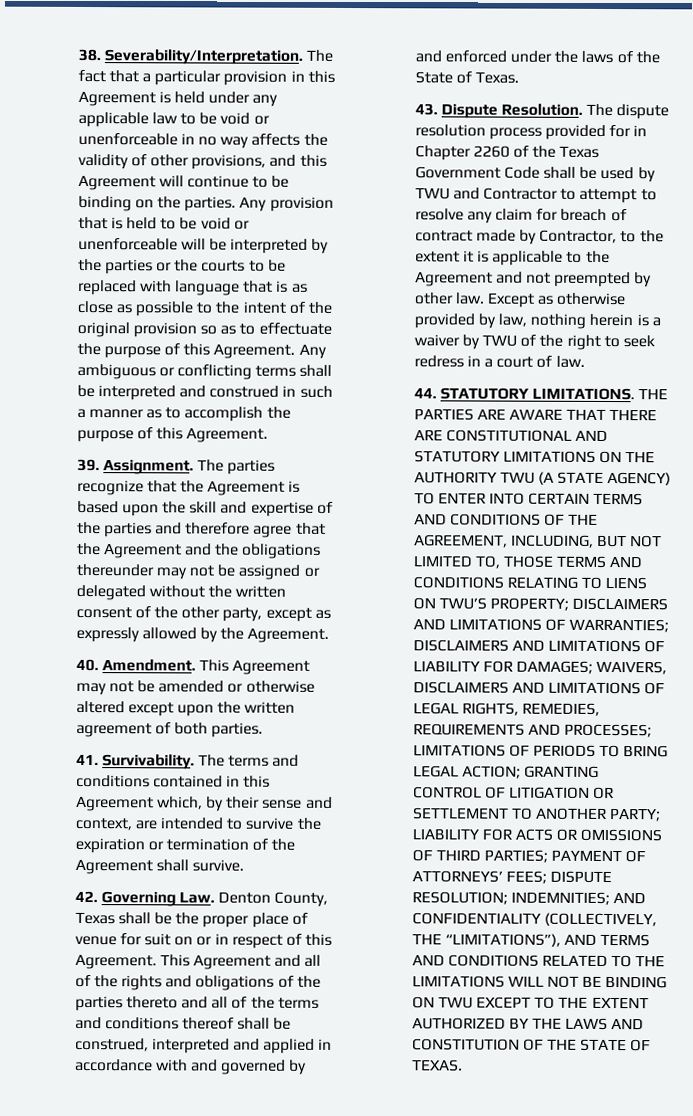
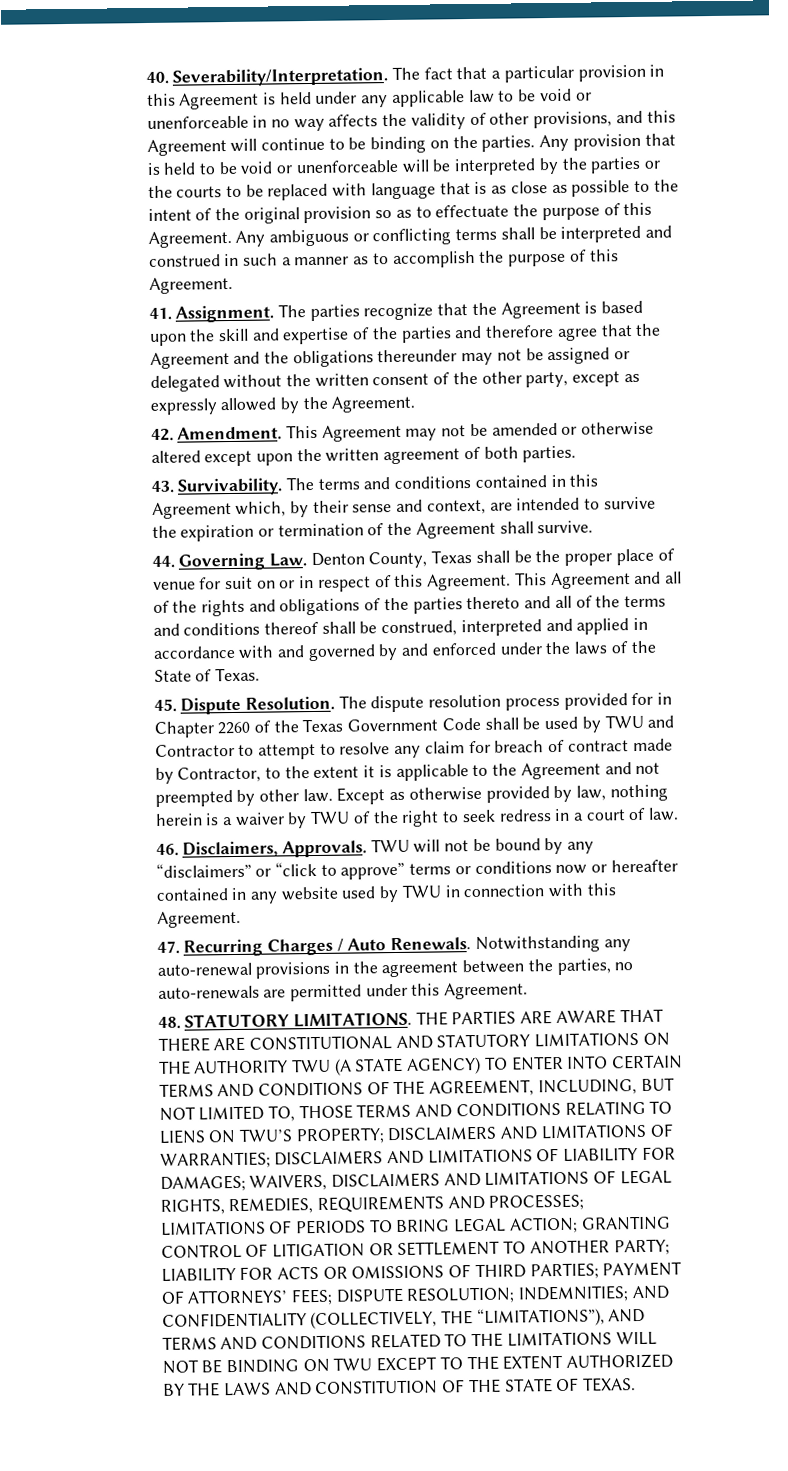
- 38. Severability/Interpretation.
+ 40. Severability/Interpretation.
- 39. Assignment.
+ 41. Assignment.
- 40. Amendment.
+ 42. Amendment.
- 41. Survivability.
+ 43. Survivability.
- 42. Governing Law. Denton County, Texas shall be the proper place of venue for suit on or in respect of this Agreement.
+ 44. Governing Law. Denton County, Texas shall be the proper place of venue for suit on or in respect of this Agreement.
- 43. Dispute Resolution.
+ 45. Dispute Resolution.
- 44. STATUTORY LIMITATIONS.
+ 46. Disclaimers, Approvals. TWU will not be bound by any “disclaimers” or “click to approve” terms or conditions now or hereafter contained in any website used by TWU in connection with this Agreement.
+ 47. Recurring Charges / Auto Renewals. Notwithstanding any auto-renewal provisions in the agreement between the parties, no auto-renewals are permitted under this Agreement.
+ 48. STATUTORY LIMITATIONS.

